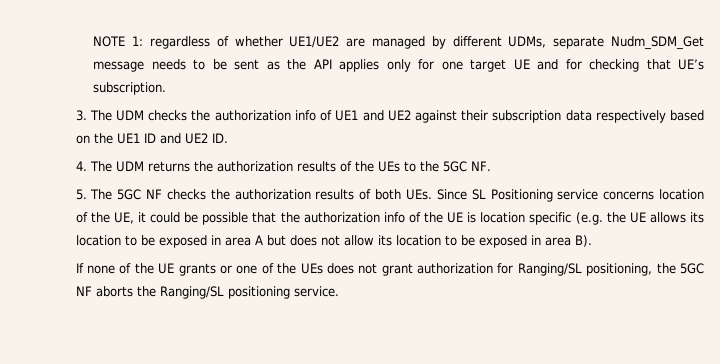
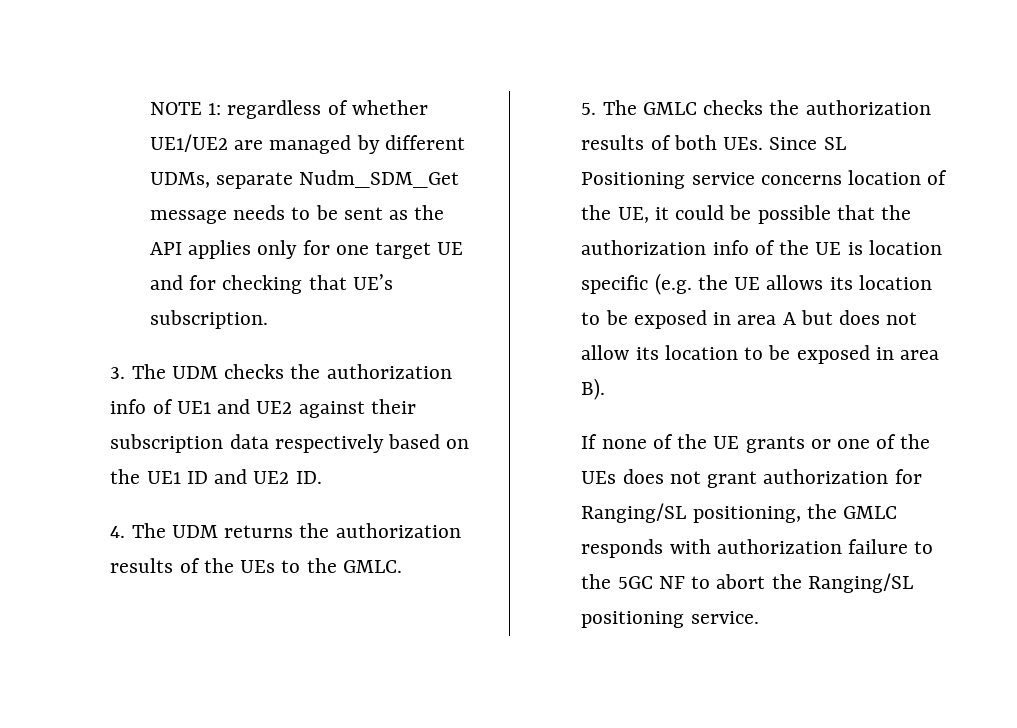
- 4. The UDM returns the authorization results of the UEs to the 5GC NF.
+ 4. The UDM returns the authorization results of the UEs to the GMLC.
- 5. The 5GC NF checks the authorization results of both UEs. Since SL Positioning service concerns location of the UE, it could be possible that the authorization info of the UE is location specific (e.g. the UE allows its location to be exposed in area A but does not allow its location to be exposed in area B).
+ 5. The GMLC checks the authorization results of both UEs. Since SL Positioning service concerns location of the UE, it could be possible that the authorization info of the UE is location specific (e.g. the UE allows its location to be exposed in area A but does not allow its location to be exposed in area B).
- If none of the UE grants or one of the UEs does not grant authorization for Ranging/SL positioning, the 5GC NF aborts the Ranging/SL positioning service.
+ If none of the UE grants or one of the UEs does not grant authorization for Ranging/SL positioning, the GMLC responds with authorization failure to the 5GC NF to abort the Ranging/SL positioning service.

